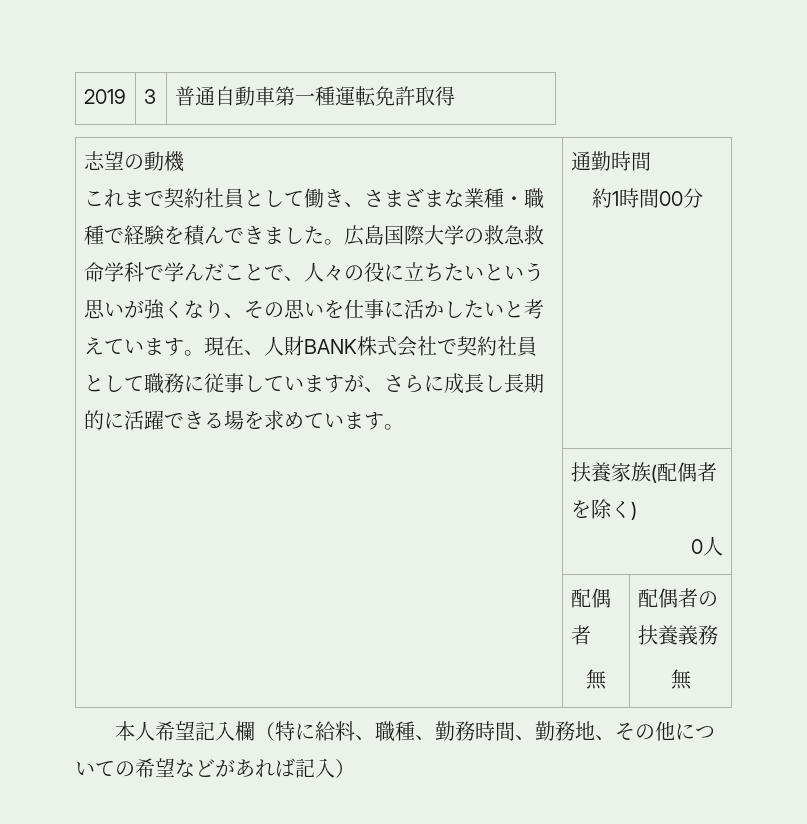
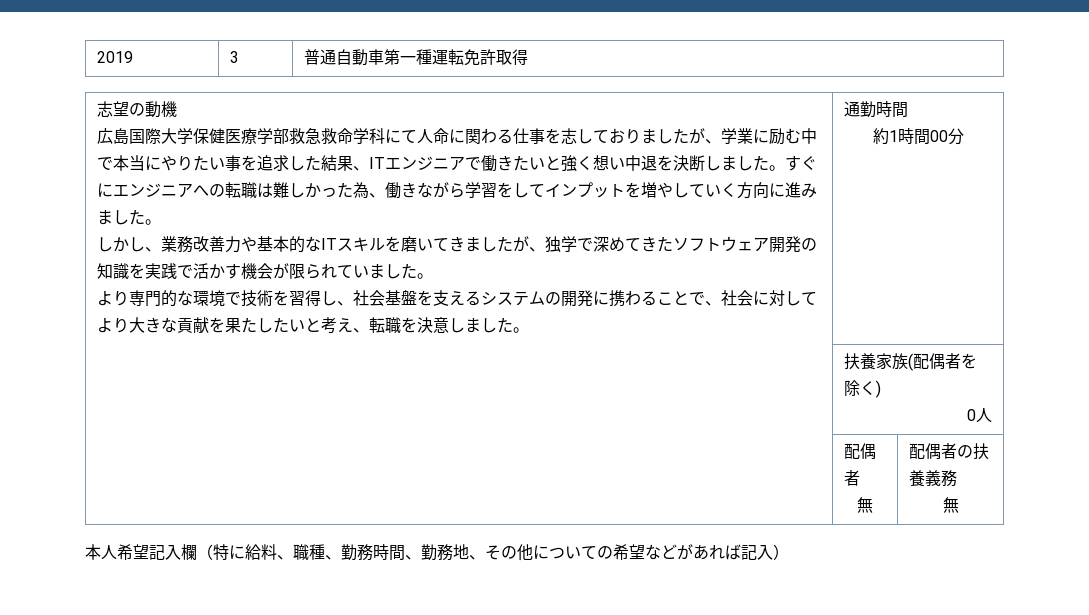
- これまで契約社員として働き、さまざまな業種・職種で経験を積んできました。広島国際大学の救急救命学科で学んだことで、人々の役に立ちたいという思いが強くなり、その思いを仕事に活かしたいと考えています。現在、人財BANK株式会社で契約社員として職務に従事していますが、さらに成長し長期的に活躍できる場を求めています。
+ 広島国際大学保健医療学部救急救命学科にて人命に関わる仕事を志しておりましたが、学業に励む中で本当にやりたい事を追求した結果、ITエンジニアで働きたいと強く想い中退を決断しました。すぐにエンジニアへの転職は難しかった為、働きながら学習をしてインプットを増やしていく方向に進みました。
+ しかし、業務改善力や基本的なITスキルを磨いてきましたが、独学で深めてきたソフトウェア開発の知識を実践で活かす機会が限られていました。
+ より専門的な環境で技術を習得し、社会基盤を支えるシステムの開発に携わることで、社会に対してより大きな貢献を果たしたいと考え、転職を決意しました。

